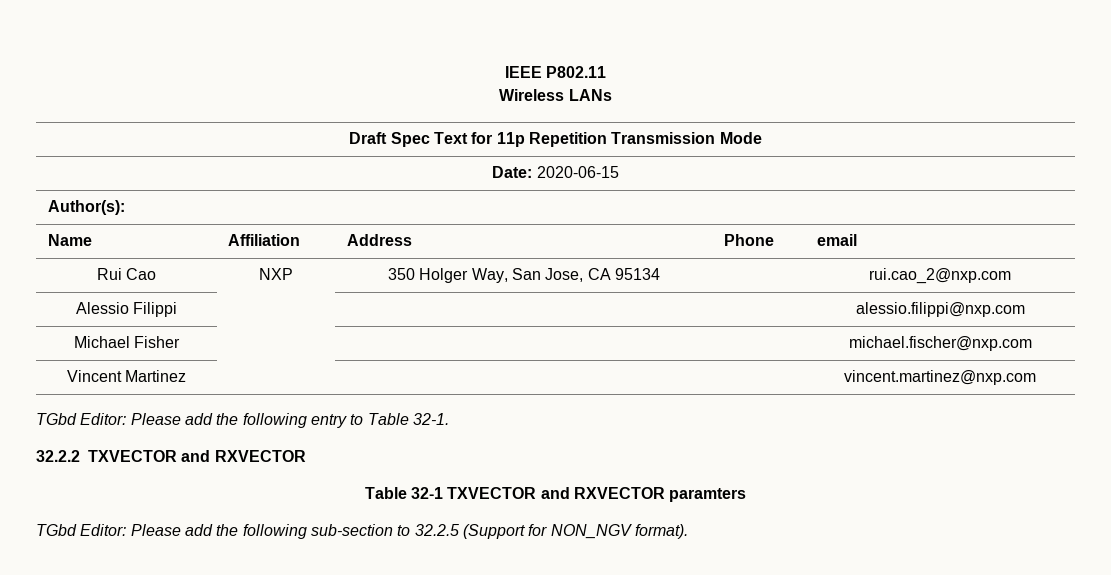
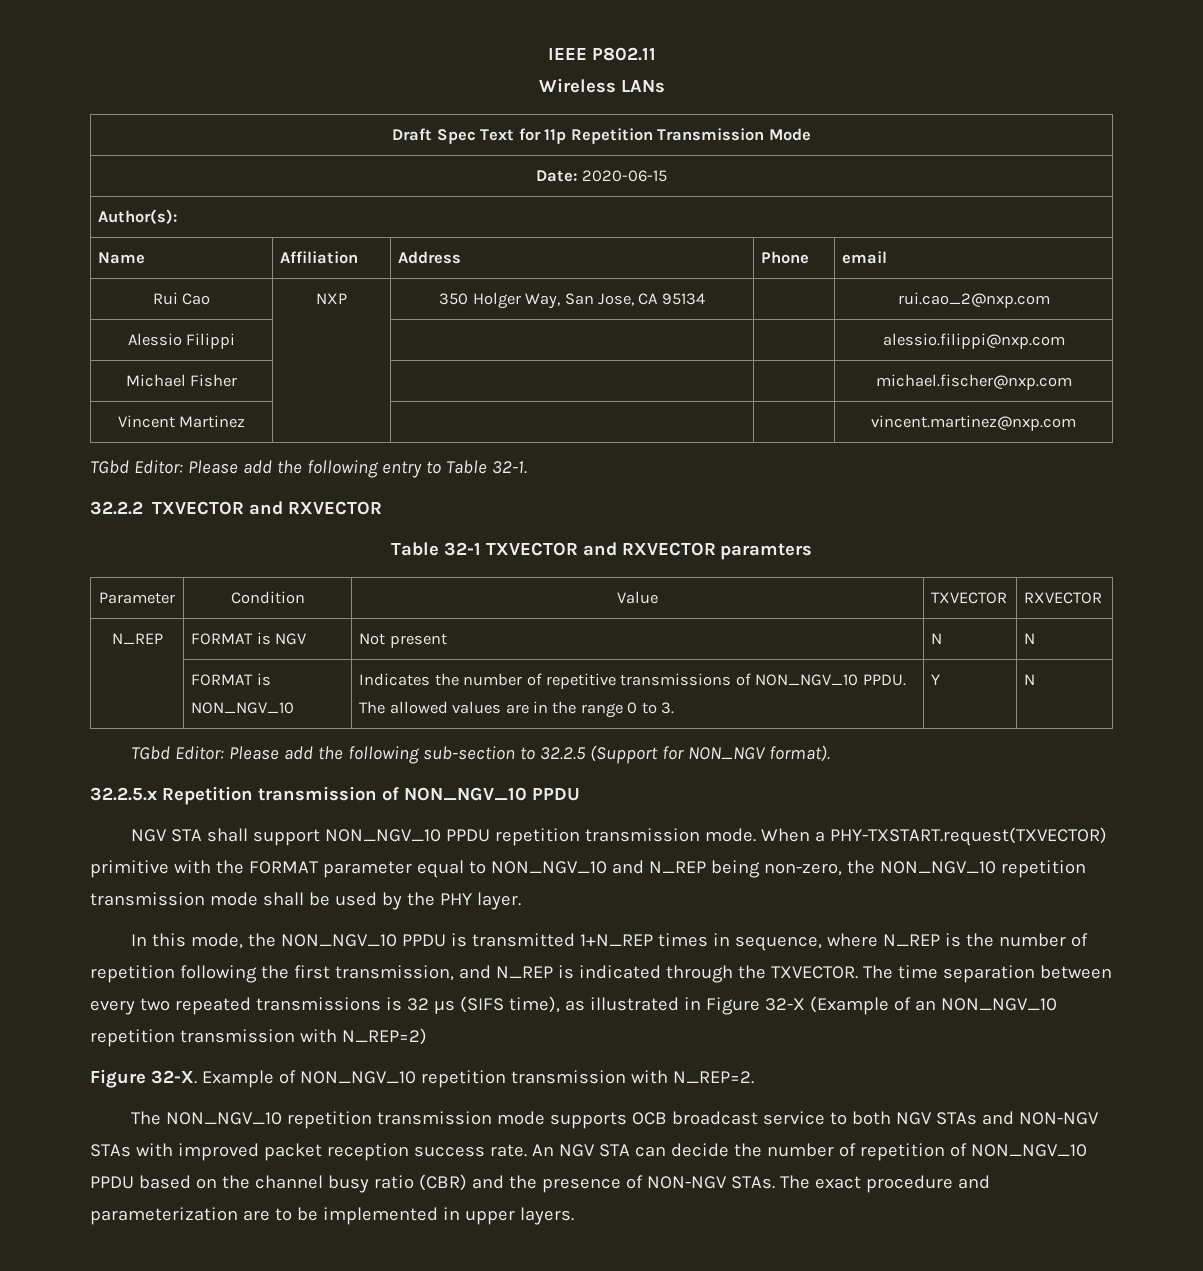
+ Parameter | Condition | Value | TXVECTOR | RXVECTOR
+ N_REP | FORMAT is NGV | Not present | N | N
+ | FORMAT is NON_NGV_10 | Indicates the number of repetitive transmissions of NON_NGV_10 PPDU. The allowed values are in the range 0 to 3. | Y | N
+ 32.2.5.x Repetition transmission of NON_NGV_10 PPDU
+ NGV STA shall support NON_NGV_10 PPDU repetition transmission mode. When a PHY-TXSTART.request(TXVECTOR) primitive with the FORMAT parameter equal to NON_NGV_10 and N_REP being non-zero, the NON_NGV_10 repetition transmission mode shall be used by the PHY layer.
+ In this mode, the NON_NGV_10 PPDU is transmitted 1+N_REP times in sequence, where N_REP is the number of repetition following the first transmission, and N_REP is indicated through the TXVECTOR. The time separation between every two repeated transmissions is 32 μs (SIFS time), as illustrated in Figure 32-X (Example of an NON_NGV_10 repetition transmission with N_REP=2)
+ Figure 32-X. Example of NON_NGV_10 repetition transmission with N_REP=2.
+ The NON_NGV_10 repetition transmission mode supports OCB broadcast service to both NGV STAs and NON-NGV STAs with improved packet reception success rate. An NGV STA can decide the number of repetition of NON_NGV_10 PPDU based on the channel busy ratio (CBR) and the presence of NON-NGV STAs. The exact procedure and parameterization are to be implemented in upper layers.

